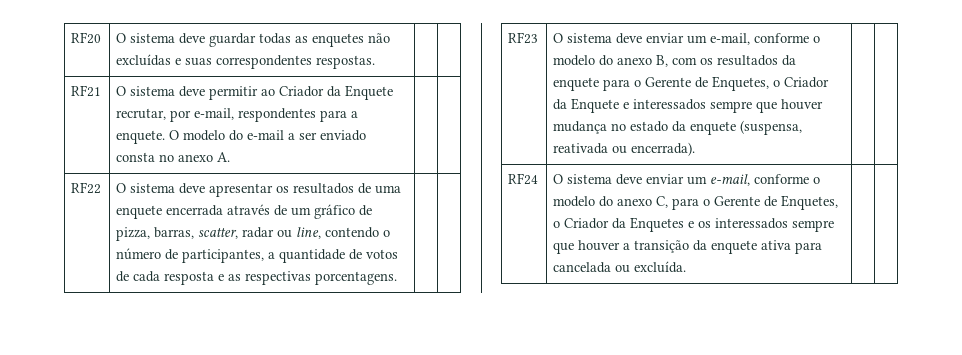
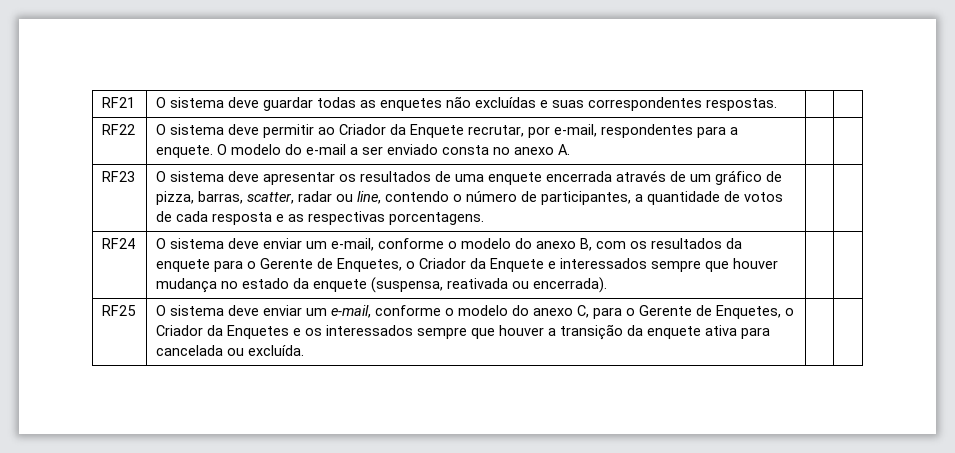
- RF20 | O sistema deve guardar todas as enquetes não excluídas e suas correspondentes respostas. | |
+ RF21 | O sistema deve guardar todas as enquetes não excluídas e suas correspondentes respostas. | |
- RF21 | O sistema deve permitir ao Criador da Enquete recrutar, por e-mail, respondentes para a enquete. O modelo do e-mail a ser enviado consta no anexo A. | |
+ RF22 | O sistema deve permitir ao Criador da Enquete recrutar, por e-mail, respondentes para a enquete. O modelo do e-mail a ser enviado consta no anexo A. | |
- RF22 | O sistema deve apresentar os resultados de uma enquete encerrada através de um gráfico de pizza, barras, scatter, radar ou line, contendo o número de participantes, a quantidade de votos de cada resposta e as respectivas porcentagens. | |
+ RF23 | O sistema deve apresentar os resultados de uma enquete encerrada através de um gráfico de pizza, barras, scatter, radar ou line, contendo o número de participantes, a quantidade de votos de cada resposta e as respectivas porcentagens. | |
- RF23
+ RF24
- RF24 | O sistema deve enviar um e-mail, conforme o modelo do anexo C, para o Gerente de Enquetes, o Criador da Enquetes e os interessados sempre que houver a transição da enquete ativa para cancelada ou excluída. | |
+ RF25 | O sistema deve enviar um e-mail, conforme o modelo do anexo C, para o Gerente de Enquetes, o Criador da Enquetes e os interessados sempre que houver a transição da enquete ativa para cancelada ou excluída. | |

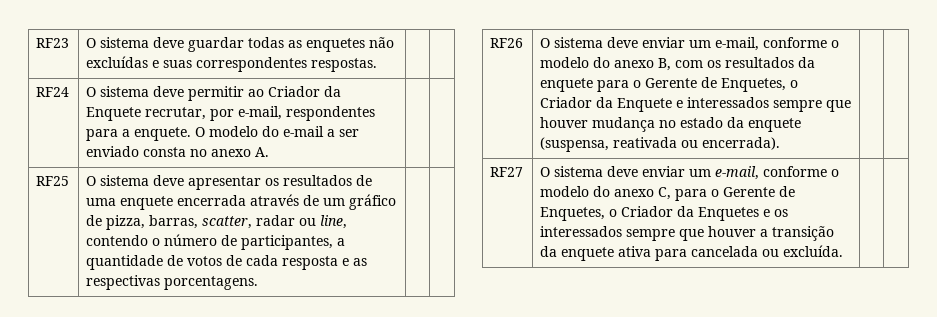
- RF21 | O sistema deve guardar todas as enquetes não excluídas e suas correspondentes respostas. | |
+ RF23 | O sistema deve guardar todas as enquetes não excluídas e suas correspondentes respostas. | |
- RF22 | O sistema deve permitir ao Criador da Enquete recrutar, por e-mail, respondentes para a enquete. O modelo do e-mail a ser enviado consta no anexo A. | |
+ RF24 | O sistema deve permitir ao Criador da Enquete recrutar, por e-mail, respondentes para a enquete. O modelo do e-mail a ser enviado consta no anexo A. | |
- RF23 | O sistema deve apresentar os resultados de uma enquete encerrada através de um gráfico de pizza, barras, scatter, radar ou line, contendo o número de participantes, a quantidade de votos de cada resposta e as respectivas porcentagens. | |
+ RF25 | O sistema deve apresentar os resultados de uma enquete encerrada através de um gráfico de pizza, barras, scatter, radar ou line, contendo o número de participantes, a quantidade de votos de cada resposta e as respectivas porcentagens. | |
- RF24
+ RF26
- RF25 | O sistema deve enviar um e-mail, conforme o modelo do anexo C, para o Gerente de Enquetes, o Criador da Enquetes e os interessados sempre que houver a transição da enquete ativa para cancelada ou excluída. | |
+ RF27 | O sistema deve enviar um e-mail, conforme o modelo do anexo C, para o Gerente de Enquetes, o Criador da Enquetes e os interessados sempre que houver a transição da enquete ativa para cancelada ou excluída. | |

